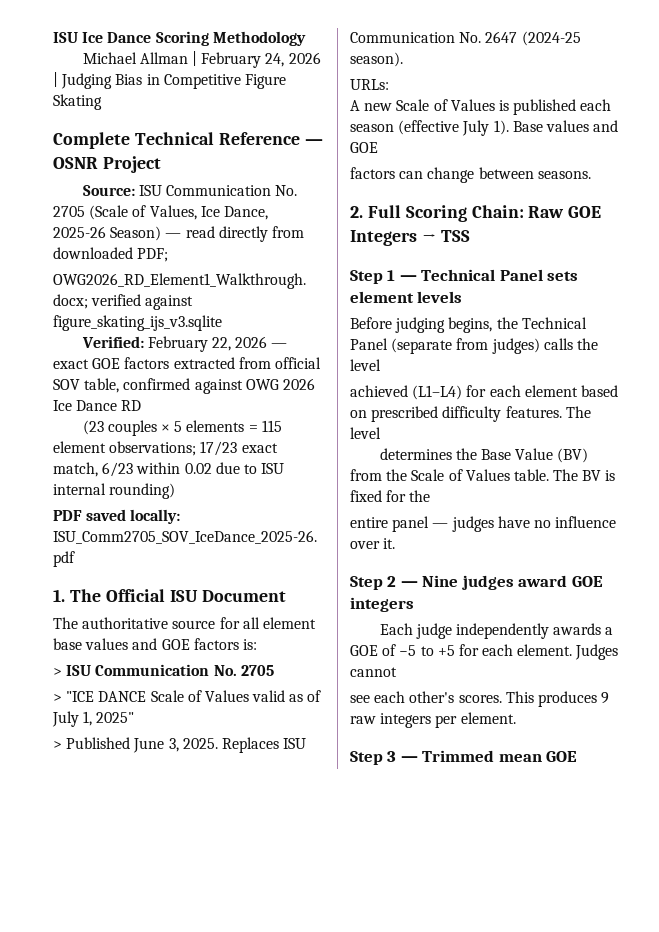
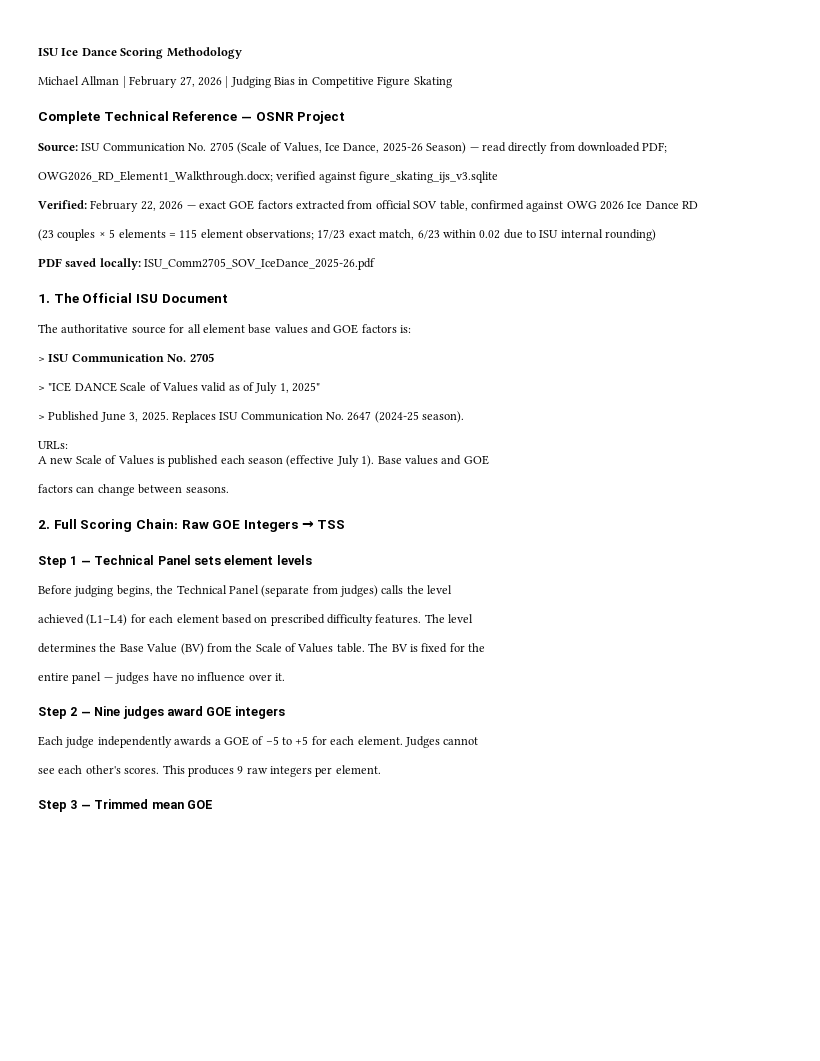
- Michael Allman | February 24, 2026 | Judging Bias in Competitive Figure Skating
+ Michael Allman | February 27, 2026 | Judging Bias in Competitive Figure Skating

